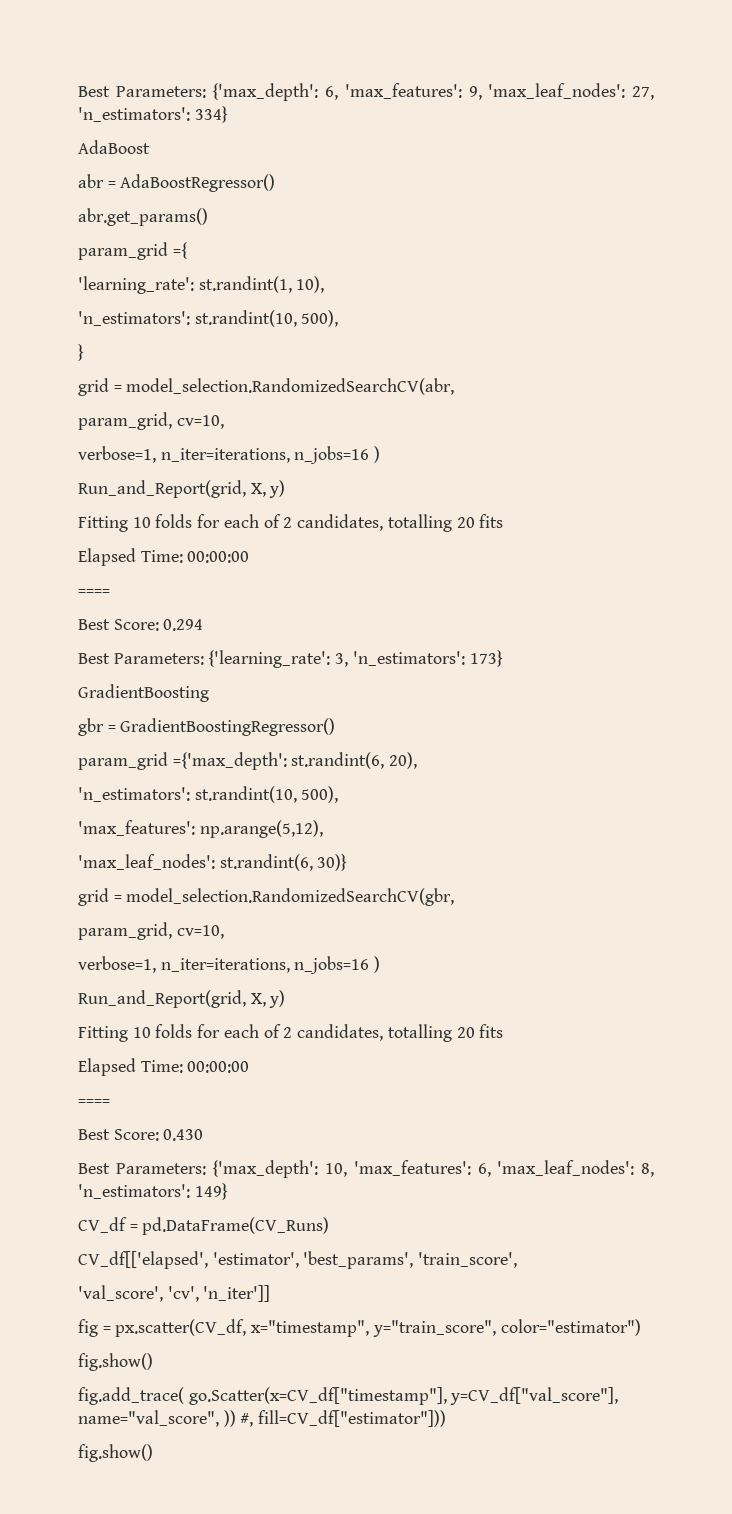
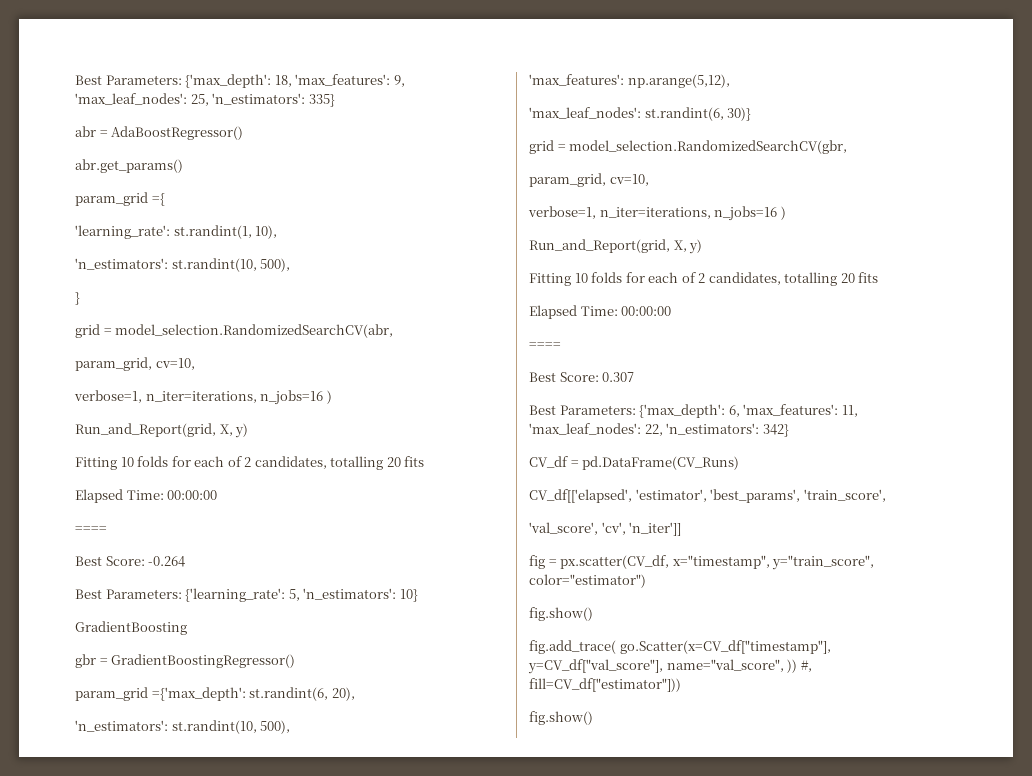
- Best Parameters: {'max_depth': 6, 'max_features': 9, 'max_leaf_nodes': 27, 'n_estimators': 334}
- AdaBoost
+ Best Parameters: {'max_depth': 18, 'max_features': 9, 'max_leaf_nodes': 25, 'n_estimators': 335}
- Best Score: 0.294
+ Best Score: -0.264
- Best Parameters: {'learning_rate': 3, 'n_estimators': 173}
+ Best Parameters: {'learning_rate': 5, 'n_estimators': 10}
- Best Score: 0.430
- Best Parameters: {'max_depth': 10, 'max_features': 6, 'max_leaf_nodes': 8, 'n_estimators': 149}
+ Best Score: 0.307
+ Best Parameters: {'max_depth': 6, 'max_features': 11, 'max_leaf_nodes': 22, 'n_estimators': 342}

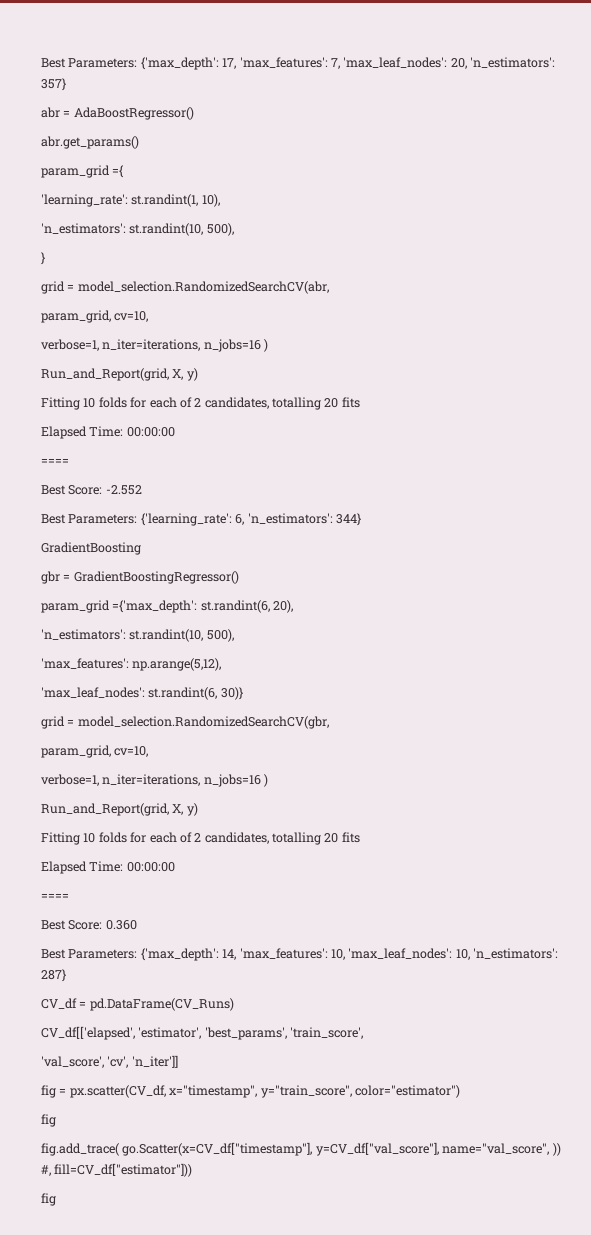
- Best Parameters: {'max_depth': 18, 'max_features': 9, 'max_leaf_nodes': 25, 'n_estimators': 335}
+ Best Parameters: {'max_depth': 17, 'max_features': 7, 'max_leaf_nodes': 20, 'n_estimators': 357}
- Best Score: -0.264
+ Best Score: -2.552
- Best Parameters: {'learning_rate': 5, 'n_estimators': 10}
+ Best Parameters: {'learning_rate': 6, 'n_estimators': 344}
- Best Score: 0.307
- Best Parameters: {'max_depth': 6, 'max_features': 11, 'max_leaf_nodes': 22, 'n_estimators': 342}
+ Best Score: 0.360
+ Best Parameters: {'max_depth': 14, 'max_features': 10, 'max_leaf_nodes': 10, 'n_estimators': 287}
  fig = px.scatter(CV_df, x="timestamp", y="train_score", color="estimator")
- fig.show()
+ fig
  fig.add_trace( go.Scatter(x=CV_df["timestamp"], y=CV_df["val_score"], name="val_score", )) #, fill=CV_df["estimator"]))
- fig.show()
+ fig

